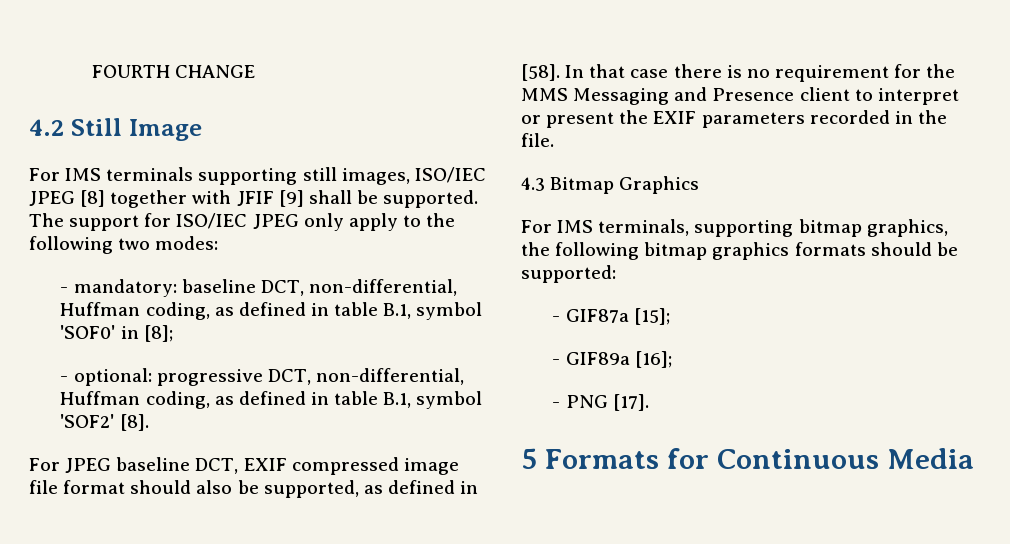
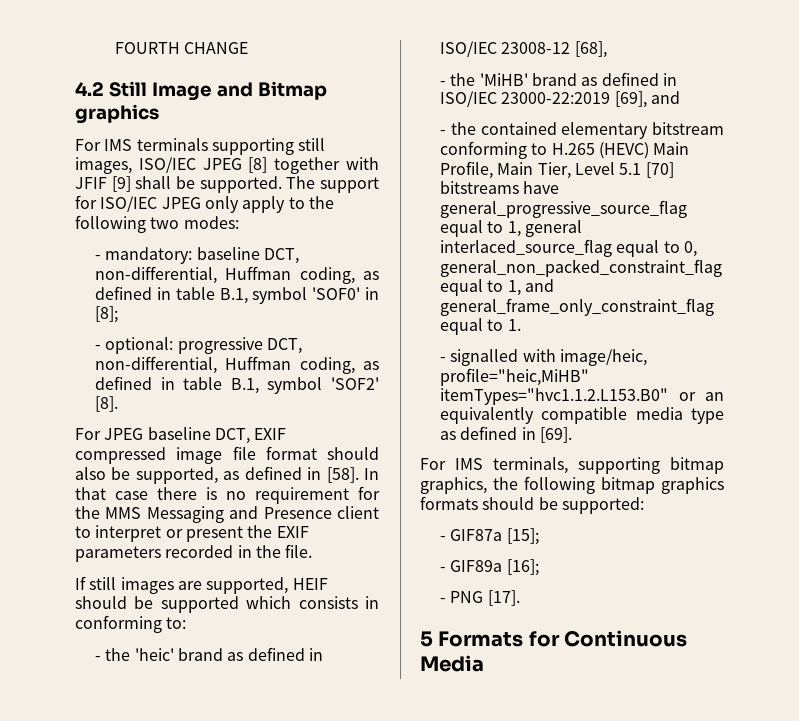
- 4.2 Still Image
+ 4.2 Still Image and Bitmap graphics
- 4.3 Bitmap Graphics
+ If still images are supported, HEIF should be supported which consists in conforming to:
+ - the 'heic' brand as defined in ISO/IEC 23008-12 [68],
+ - the 'MiHB' brand as defined in ISO/IEC 23000-22:2019 [69], and
+ - the contained elementary bitstream conforming to H.265 (HEVC) Main Profile, Main Tier, Level 5.1 [70] bitstreams have general_progressive_source_flag equal to 1, general interlaced_source_flag equal to 0, general_non_packed_constraint_flag equal to 1, and general_frame_only_constraint_flag equal to 1.
+ - signalled with image/heic, profile="heic,MiHB" itemTypes="hvc1.1.2.L153.B0" or an equivalently compatible media type as defined in [69].

